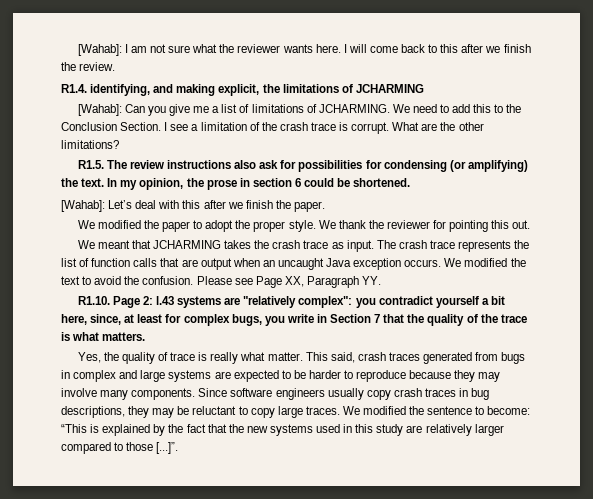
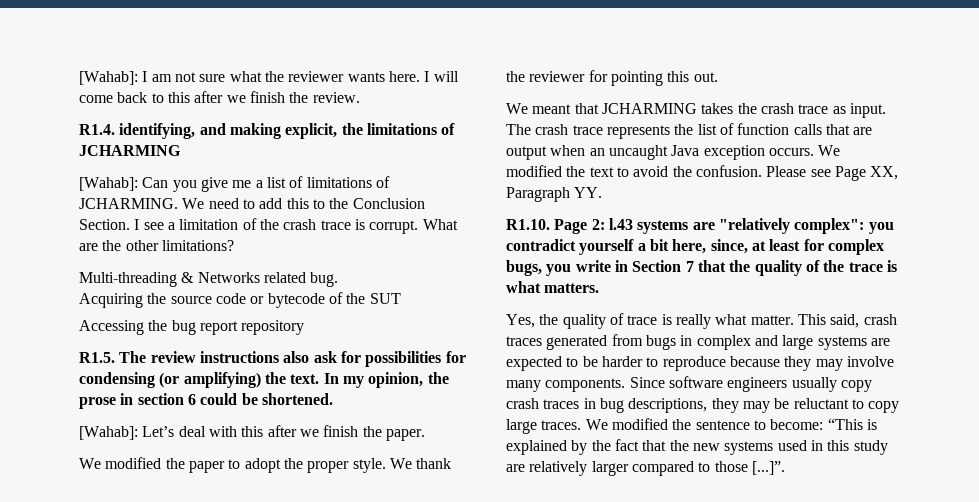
+ Multi-threading & Networks related bug.
+ Acquiring the source code or bytecode of the SUT
+ Accessing the bug report repository

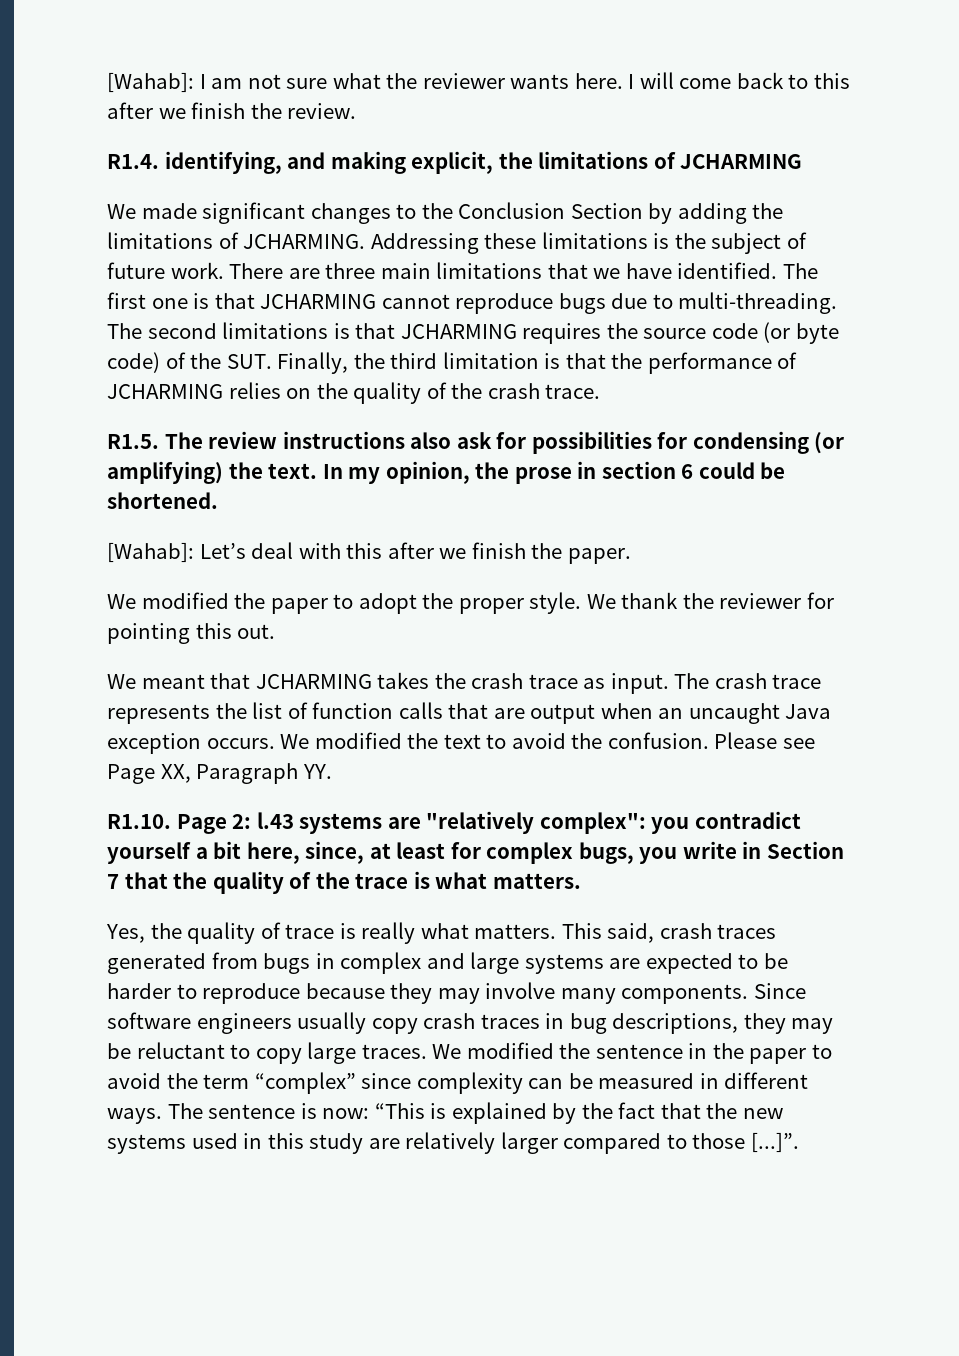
- [Wahab]: Can you give me a list of limitations of JCHARMING. We need to add this to the Conclusion Section. I see a limitation of the crash trace is corrupt. What are the other limitations?
- Multi-threading & Networks related bug.
- Acquiring the source code or bytecode of the SUT
- Accessing the bug report repository
+ We made significant changes to the Conclusion Section by adding the limitations of JCHARMING. Addressing these limitations is the subject of future work. There are three main limitations that we have identified. The first one is that JCHARMING cannot reproduce bugs due to multi-threading. The second limitations is that JCHARMING requires the source code (or byte code) of the SUT. Finally, the third limitation is that the performance of JCHARMING relies on the quality of the crash trace.
- Yes, the quality of trace is really what matter.
+ Yes, the quality of trace is really what matters.
- We modified the sentence to become: “This is explained by the fact that the new systems used in this study are relatively larger compared to those [...]”.
+ We modified the sentence in the paper to avoid the term “complex” since complexity can be measured in different ways. The sentence is now: “This is explained by the fact that the new systems used in this study are relatively larger compared to those [...]”.

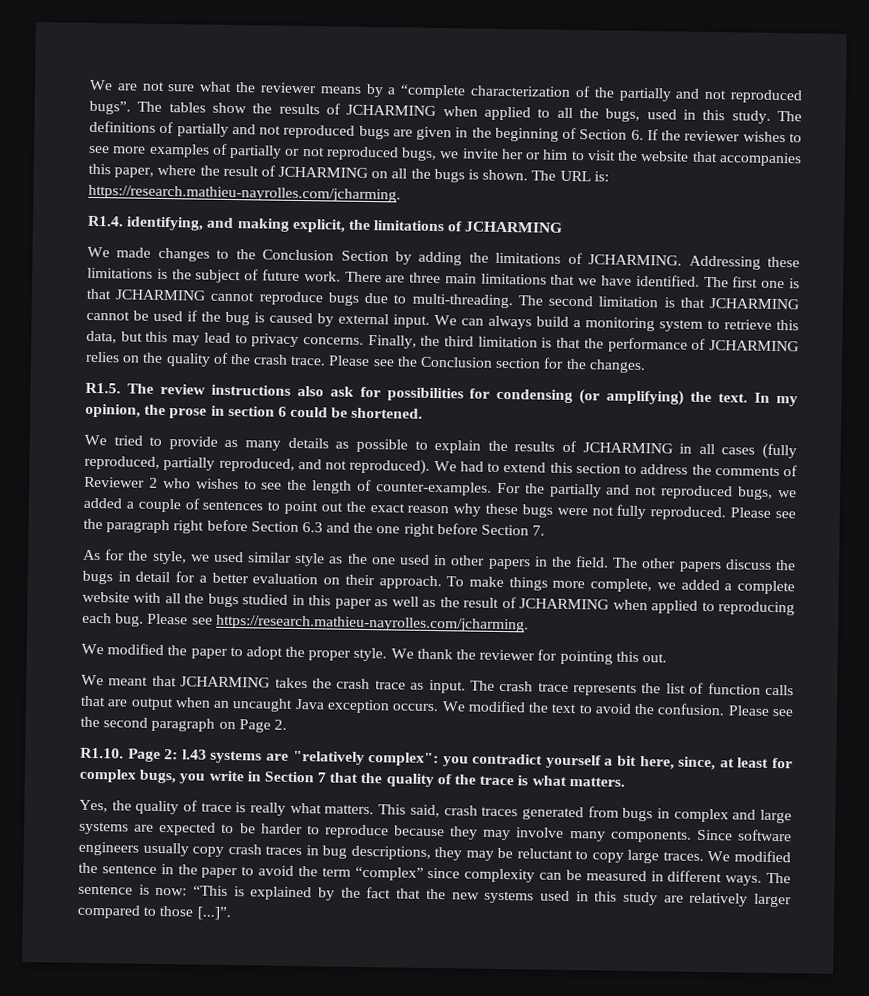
- [Wahab]: I am not sure what the reviewer wants here. I will come back to this after we finish the review.
+ We are not sure what the reviewer means by a “complete characterization of the partially and not reproduced bugs”. The tables show the results of JCHARMING when applied to all the bugs, used in this study. The definitions of partially and not reproduced bugs are given in the beginning of Section 6. If the reviewer wishes to see more examples of partially or not reproduced bugs, we invite her or him to visit the website that accompanies this paper, where the result of JCHARMING on all the bugs is shown. The URL is: https://research.mathieu-nayrolles.com/jcharming.
- We made significant changes to the Conclusion Section by adding the limitations of JCHARMING.
+ We made changes to the Conclusion Section by adding the limitations of JCHARMING.
- The second limitations is that JCHARMING requires the source code (or byte code) of the SUT. Finally, the third limitation is that the performance of JCHARMING relies on the quality of the crash trace.
+ The second limitation is that JCHARMING cannot be used if the bug is caused by external input. We can always build a monitoring system to retrieve this data, but this may lead to privacy concerns. Finally, the third limitation is that the performance of JCHARMING relies on the quality of the crash trace. Please see the Conclusion section for the changes.
- [Wahab]: Let’s deal with this after we finish the paper.
+ We tried to provide as many details as possible to explain the results of JCHARMING in all cases (fully reproduced, partially reproduced, and not reproduced). We had to extend this section to address the comments of Reviewer 2 who wishes to see the length of counter-examples. For the partially and not reproduced bugs, we added a couple of sentences to point out the exact reason why these bugs were not fully reproduced. Please see the paragraph right before Section 6.3 and the one right before Section 7.
+ As for the style, we used similar style as the one used in other papers in the field. The other papers discuss the bugs in detail for a better evaluation on their approach. To make things more complete, we added a complete website with all the bugs studied in this paper as well as the result of JCHARMING when applied to reproducing each bug. Please see https://research.mathieu-nayrolles.com/jcharming.
- Please see Page XX, Paragraph YY.
+ Please see the second paragraph on Page 2.

